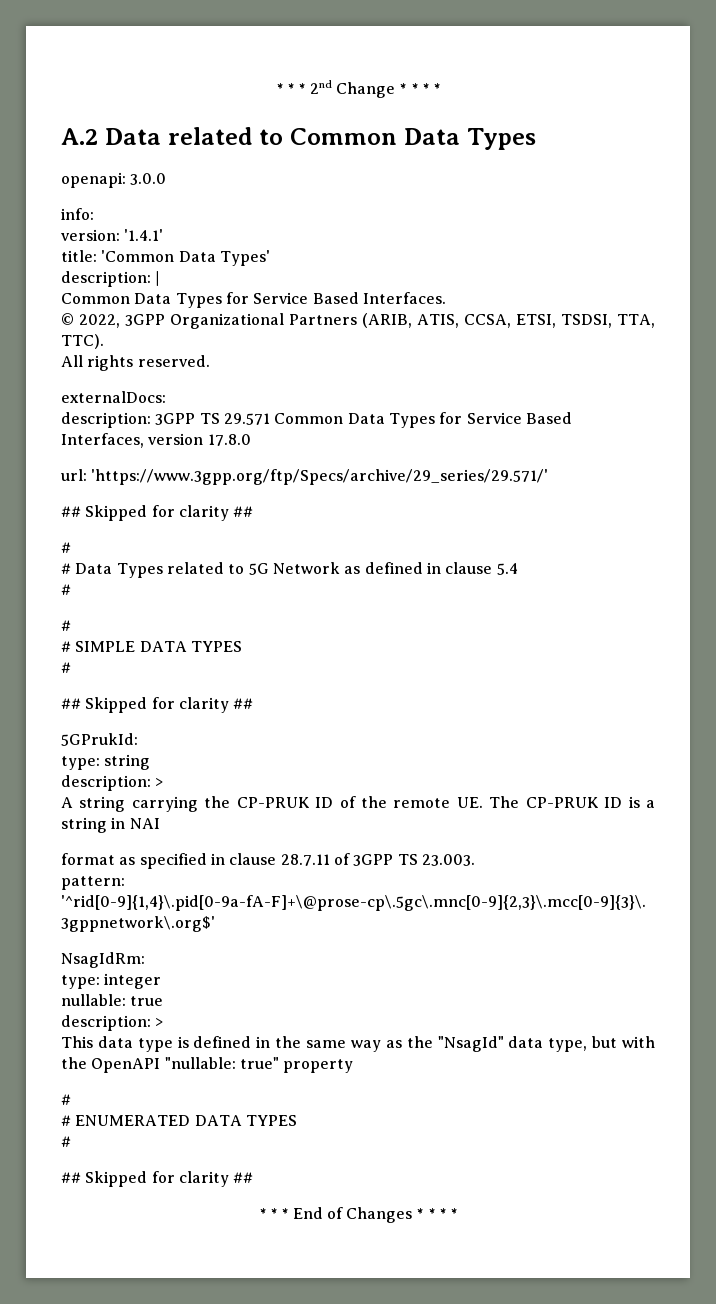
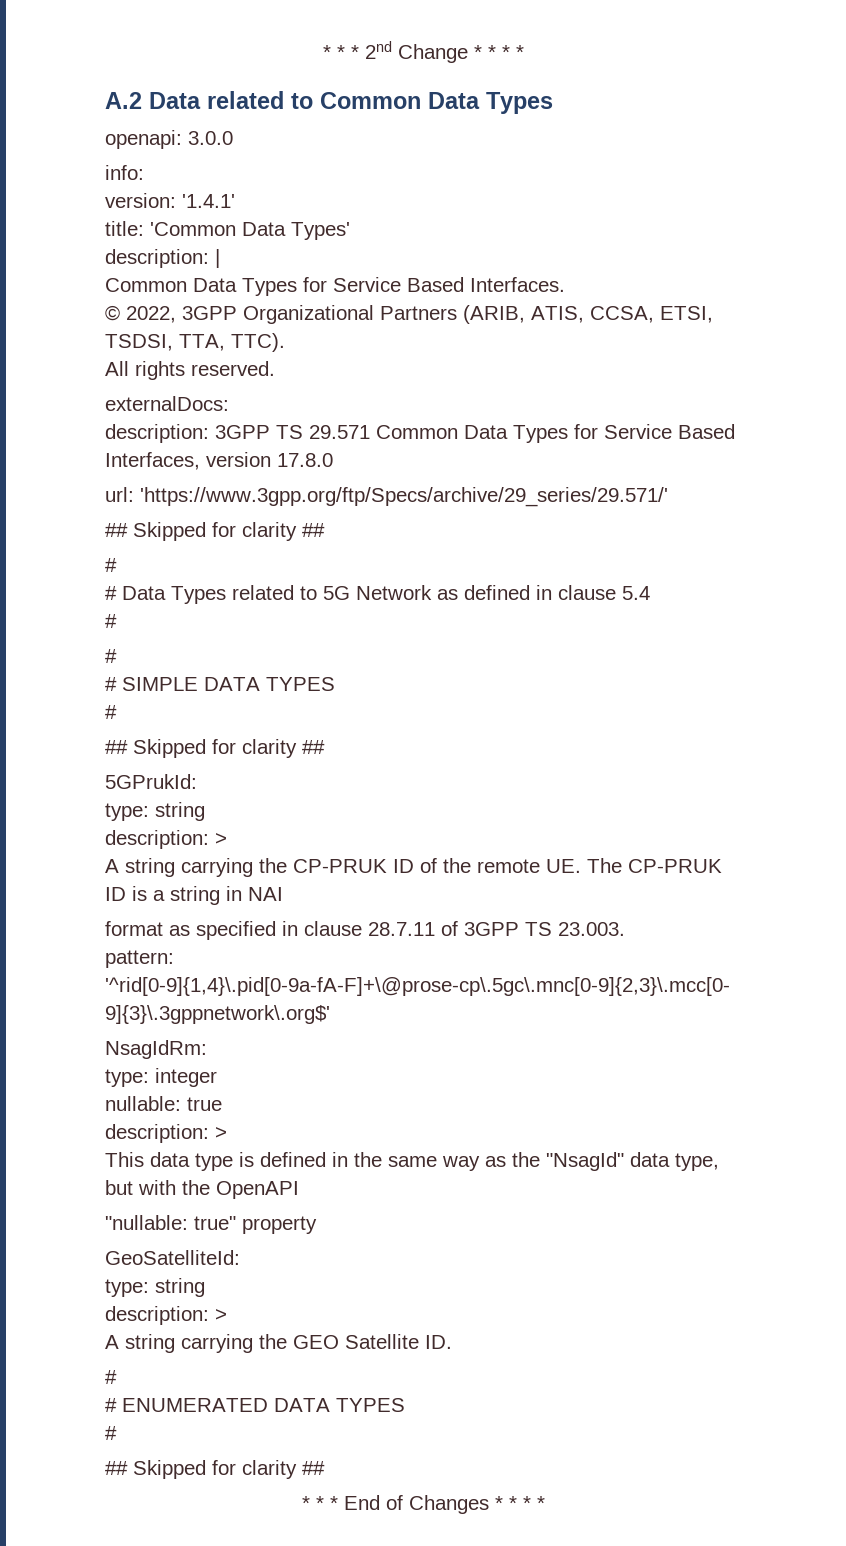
- This data type is defined in the same way as the "NsagId" data type, but with the OpenAPI "nullable: true" property
+ This data type is defined in the same way as the "NsagId" data type, but with the OpenAPI
+ "nullable: true" property
+ GeoSatelliteId:
+ type: string
+ description: >
+ A string carrying the GEO Satellite ID.

